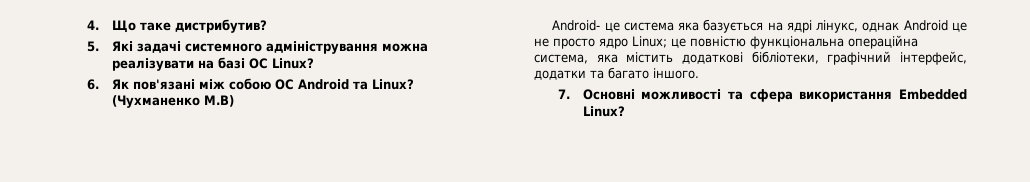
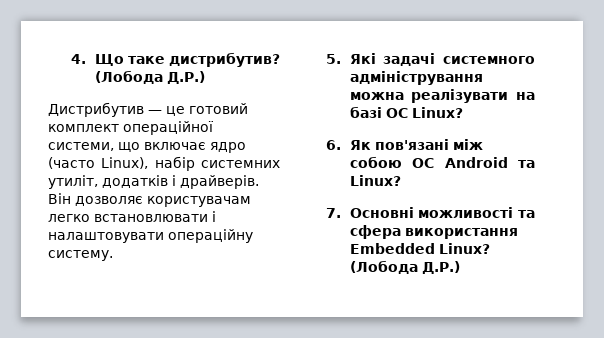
- 4. Що таке дистрибутив?
+ 4. Що таке дистрибутив? (Лобода Д.Р.)
+ Дистрибутив — це готовий комплект операційної системи, що включає ядро (часто Linux), набір системних утиліт, додатків і драйверів. Він дозволяє користувачам легко встановлювати і налаштовувати операційну систему.
- (Чухманенко М.В)
- Android- це система яка базується на ядрі лінукс, однак Android це не просто ядро Linux; це повністю функціональна операційна система, яка містить додаткові бібліотеки, графічний інтерфейс, додатки та багато іншого.
- 7. Основні можливості та сфера використання Embedded Linux?
+ 7. Основні можливості та сфера використання Embedded Linux? (Лобода Д.Р.)

